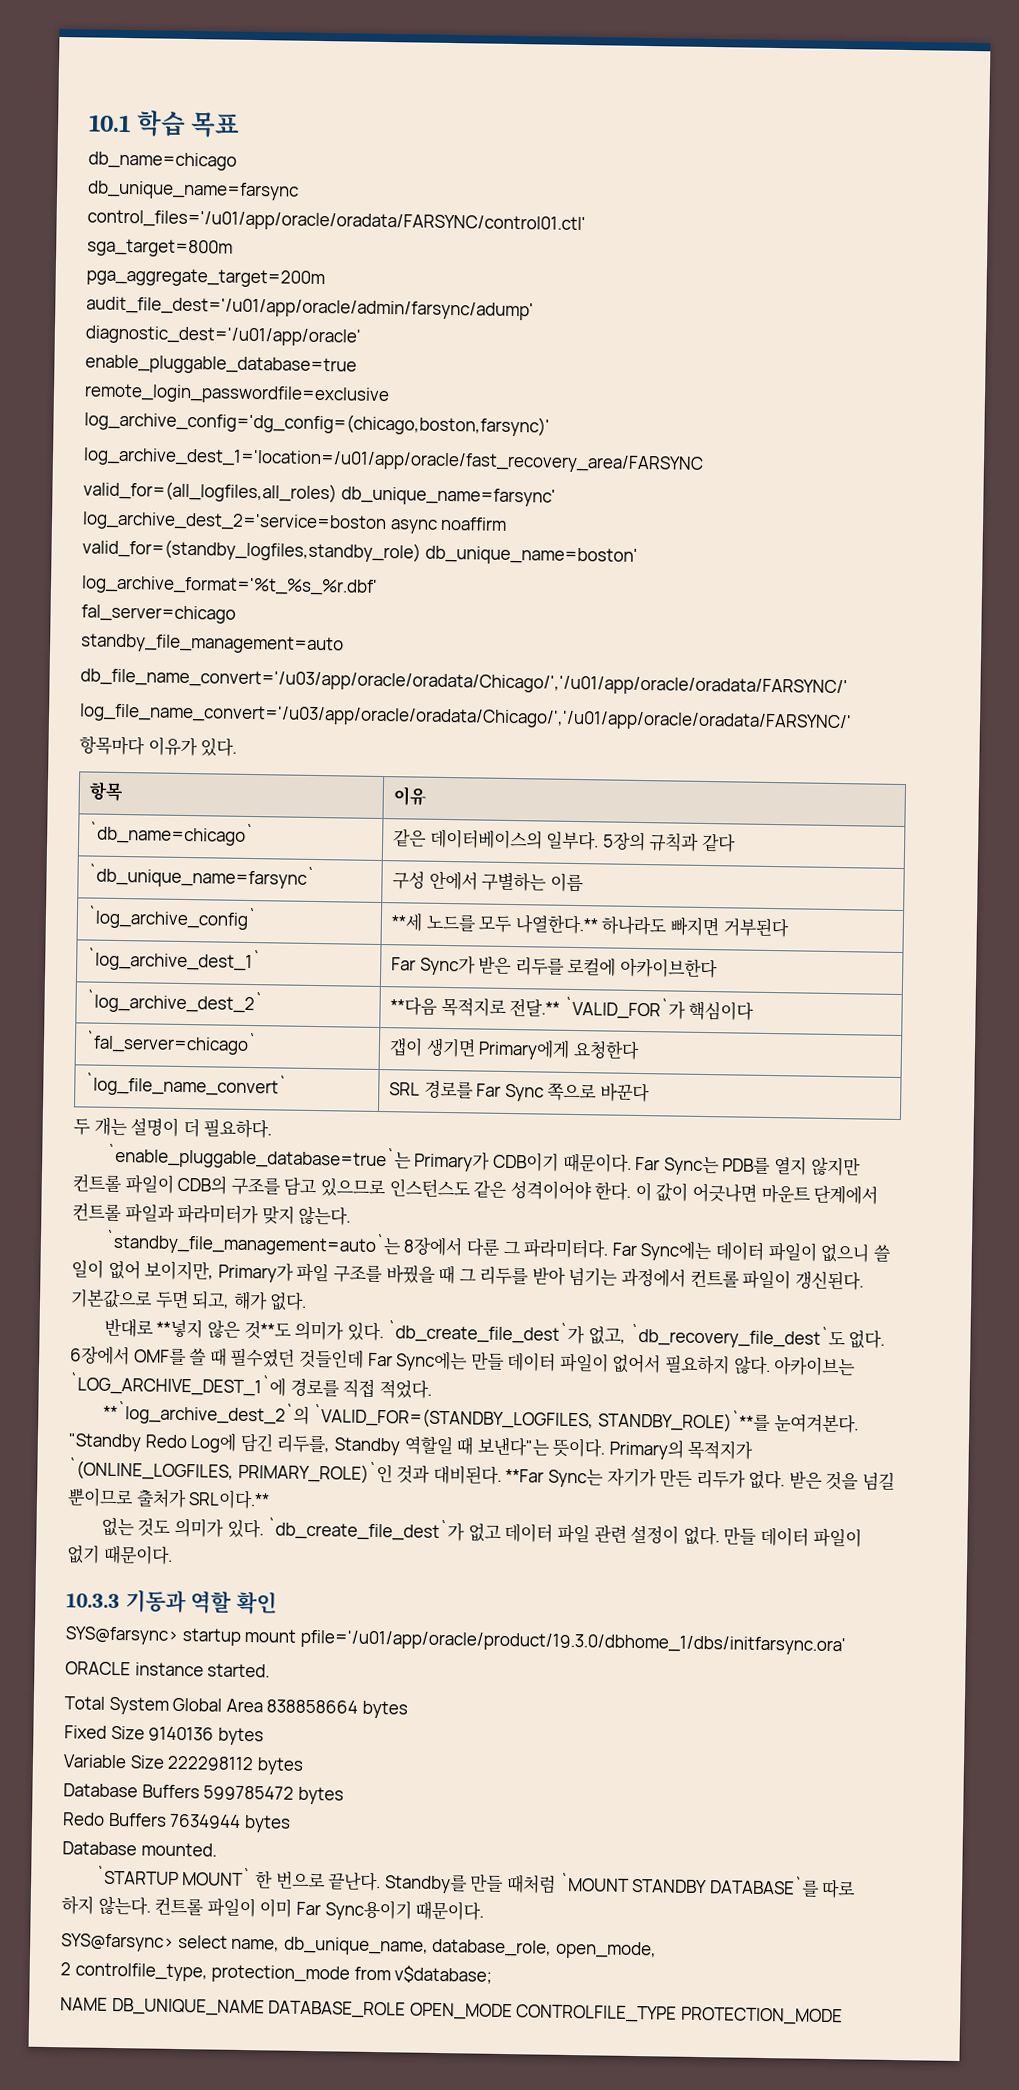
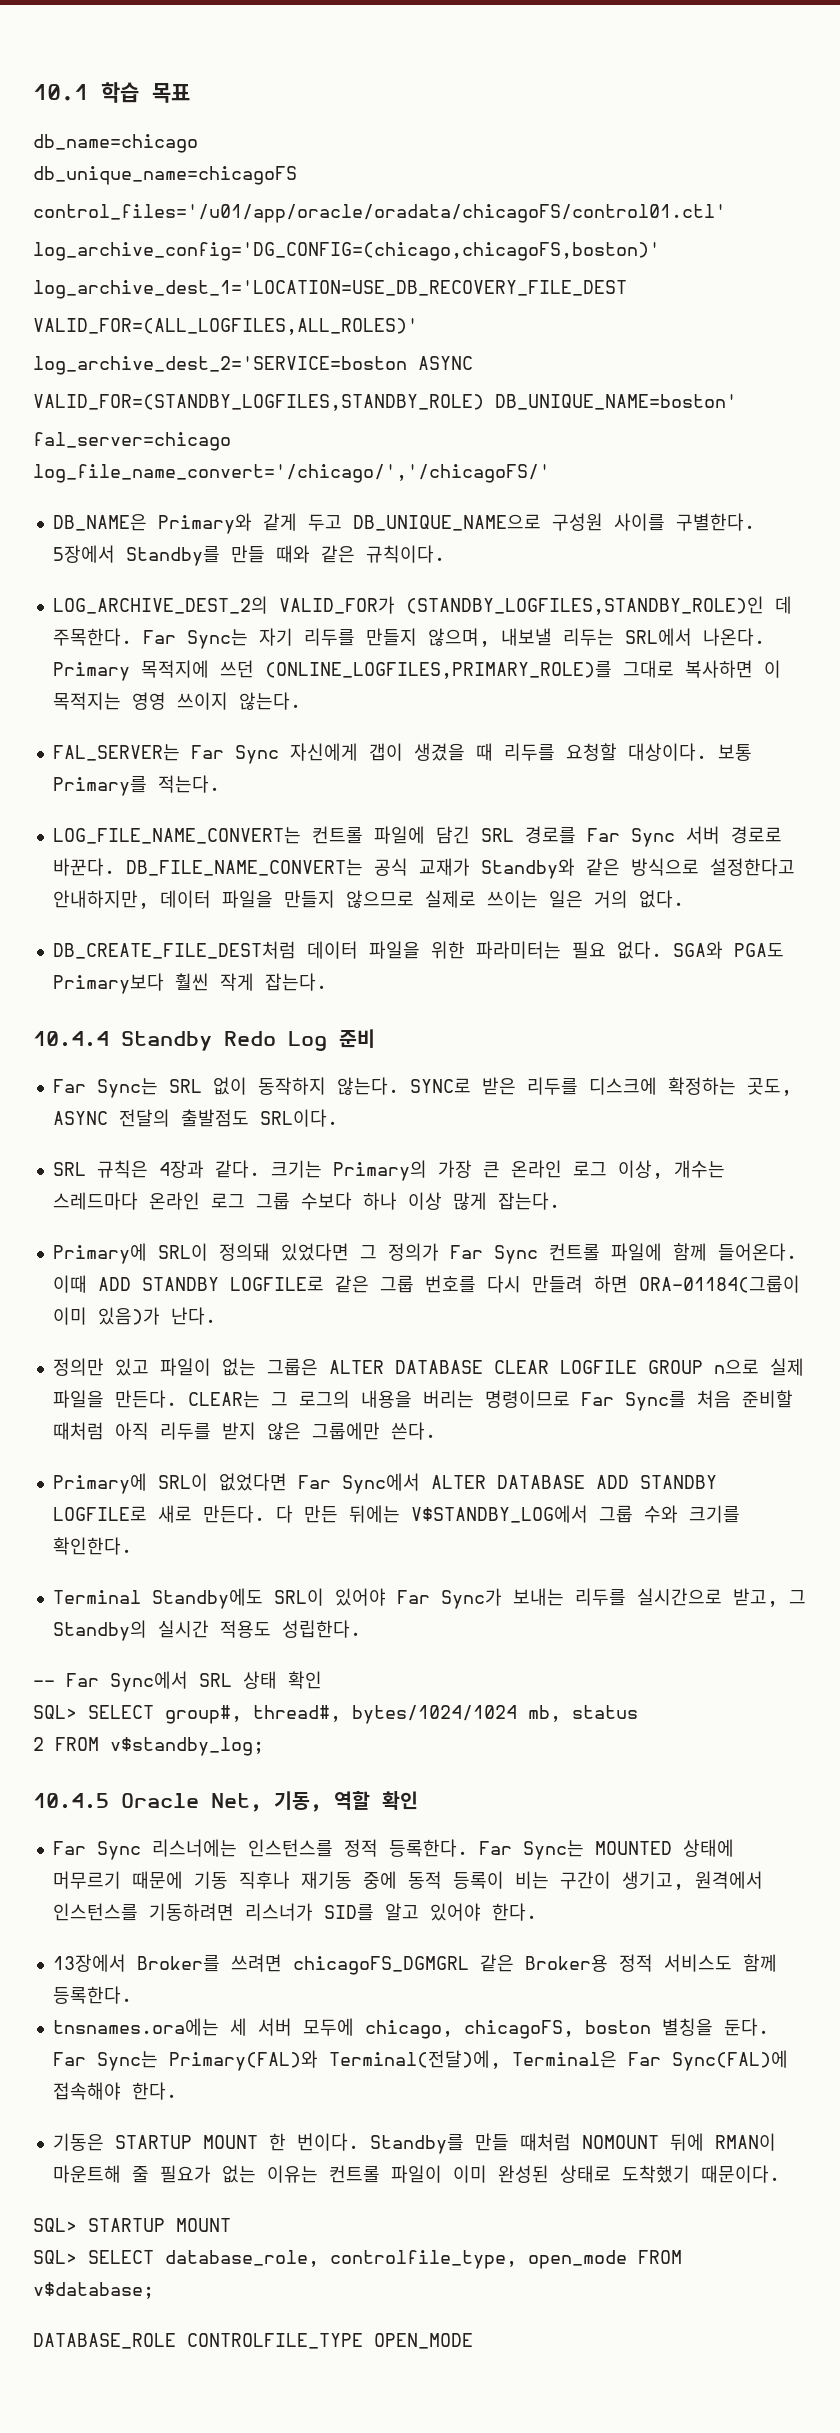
- db_unique_name=farsync
- control_files='/u01/app/oracle/oradata/FARSYNC/control01.ctl'
- sga_target=800m
- pga_aggregate_target=200m
- audit_file_dest='/u01/app/oracle/admin/farsync/adump'
- diagnostic_dest='/u01/app/oracle'
- enable_pluggable_database=true
- remote_login_passwordfile=exclusive
- log_archive_config='dg_config=(chicago,boston,farsync)'
- log_archive_dest_1='location=/u01/app/oracle/fast_recovery_area/FARSYNC
- valid_for=(all_logfiles,all_roles) db_unique_name=farsync'
- log_archive_dest_2='service=boston async noaffirm
- valid_for=(standby_logfiles,standby_role) db_unique_name=boston'
- log_archive_format='%t_%s_%r.dbf'
+ db_unique_name=chicagoFS
+ control_files='/u01/app/oracle/oradata/chicagoFS/control01.ctl'
+ log_archive_config='DG_CONFIG=(chicago,chicagoFS,boston)'
+ log_archive_dest_1='LOCATION=USE_DB_RECOVERY_FILE_DEST
+ VALID_FOR=(ALL_LOGFILES,ALL_ROLES)'
+ log_archive_dest_2='SERVICE=boston ASYNC
+ VALID_FOR=(STANDBY_LOGFILES,STANDBY_ROLE) DB_UNIQUE_NAME=boston'
  fal_server=chicago
- standby_file_management=auto
- db_file_name_convert='/u03/app/oracle/oradata/Chicago/','/u01/app/oracle/oradata/FARSYNC/'
- log_file_name_convert='/u03/app/oracle/oradata/Chicago/','/u01/app/oracle/oradata/FARSYNC/'
- 항목마다 이유가 있다.
- 항목 | 이유
- `db_name=chicago` | 같은 데이터베이스의 일부다. 5장의 규칙과 같다
- `db_unique_name=farsync` | 구성 안에서 구별하는 이름
- `log_archive_config` | **세 노드를 모두 나열한다.** 하나라도 빠지면 거부된다
- `log_archive_dest_1` | Far Sync가 받은 리두를 로컬에 아카이브한다
- `log_archive_dest_2` | **다음 목적지로 전달.** `VALID_FOR`가 핵심이다
- `fal_server=chicago` | 갭이 생기면 Primary에게 요청한다
- `log_file_name_convert` | SRL 경로를 Far Sync 쪽으로 바꾼다
- 두 개는 설명이 더 필요하다.
- `enable_pluggable_database=true`는 Primary가 CDB이기 때문이다. Far Sync는 PDB를 열지 않지만 컨트롤 파일이 CDB의 구조를 담고 있으므로 인스턴스도 같은 성격이어야 한다. 이 값이 어긋나면 마운트 단계에서 컨트롤 파일과 파라미터가 맞지 않는다.
- `standby_file_management=auto`는 8장에서 다룬 그 파라미터다. Far Sync에는 데이터 파일이 없으니 쓸 일이 없어 보이지만, Primary가 파일 구조를 바꿨을 때 그 리두를 받아 넘기는 과정에서 컨트롤 파일이 갱신된다. 기본값으로 두면 되고, 해가 없다.
- 반대로 **넣지 않은 것**도 의미가 있다. `db_create_file_dest`가 없고, `db_recovery_file_dest`도 없다. 6장에서 OMF를 쓸 때 필수였던 것들인데 Far Sync에는 만들 데이터 파일이 없어서 필요하지 않다. 아카이브는 `LOG_ARCHIVE_DEST_1`에 경로를 직접 적었다.
- **`log_archive_dest_2`의 `VALID_FOR=(STANDBY_LOGFILES, STANDBY_ROLE)`**를 눈여겨본다. "Standby Redo Log에 담긴 리두를, Standby 역할일 때 보낸다"는 뜻이다. Primary의 목적지가 `(ONLINE_LOGFILES, PRIMARY_ROLE)`인 것과 대비된다. **Far Sync는 자기가 만든 리두가 없다. 받은 것을 넘길 뿐이므로 출처가 SRL이다.**
- 없는 것도 의미가 있다. `db_create_file_dest`가 없고 데이터 파일 관련 설정이 없다. 만들 데이터 파일이 없기 때문이다.
- 10.3.3 기동과 역할 확인
- SYS@farsync> startup mount pfile='/u01/app/oracle/product/19.3.0/dbhome_1/dbs/initfarsync.ora'
- ORACLE instance started.
- Total System Global Area 838858664 bytes
- Fixed Size 9140136 bytes
- Variable Size 222298112 bytes
- Database Buffers 599785472 bytes
- Redo Buffers 7634944 bytes
- Database mounted.
- `STARTUP MOUNT` 한 번으로 끝난다. Standby를 만들 때처럼 `MOUNT STANDBY DATABASE`를 따로 하지 않는다. 컨트롤 파일이 이미 Far Sync용이기 때문이다.
- SYS@farsync> select name, db_unique_name, database_role, open_mode,
- 2 controlfile_type, protection_mode from v$database;
- NAME DB_UNIQUE_NAME DATABASE_ROLE OPEN_MODE CONTROLFILE_TYPE PROTECTION_MODE
+ log_file_name_convert='/chicago/','/chicagoFS/'
+ DB_NAME은 Primary와 같게 두고 DB_UNIQUE_NAME으로 구성원 사이를 구별한다. 5장에서 Standby를 만들 때와 같은 규칙이다.
+ LOG_ARCHIVE_DEST_2의 VALID_FOR가 (STANDBY_LOGFILES,STANDBY_ROLE)인 데 주목한다. Far Sync는 자기 리두를 만들지 않으며, 내보낼 리두는 SRL에서 나온다. Primary 목적지에 쓰던 (ONLINE_LOGFILES,PRIMARY_ROLE)를 그대로 복사하면 이 목적지는 영영 쓰이지 않는다.
+ FAL_SERVER는 Far Sync 자신에게 갭이 생겼을 때 리두를 요청할 대상이다. 보통 Primary를 적는다.
+ LOG_FILE_NAME_CONVERT는 컨트롤 파일에 담긴 SRL 경로를 Far Sync 서버 경로로 바꾼다. DB_FILE_NAME_CONVERT는 공식 교재가 Standby와 같은 방식으로 설정한다고 안내하지만, 데이터 파일을 만들지 않으므로 실제로 쓰이는 일은 거의 없다.
+ DB_CREATE_FILE_DEST처럼 데이터 파일을 위한 파라미터는 필요 없다. SGA와 PGA도 Primary보다 훨씬 작게 잡는다.
+ 10.4.4 Standby Redo Log 준비
+ Far Sync는 SRL 없이 동작하지 않는다. SYNC로 받은 리두를 디스크에 확정하는 곳도, ASYNC 전달의 출발점도 SRL이다.
+ SRL 규칙은 4장과 같다. 크기는 Primary의 가장 큰 온라인 로그 이상, 개수는 스레드마다 온라인 로그 그룹 수보다 하나 이상 많게 잡는다.
+ Primary에 SRL이 정의돼 있었다면 그 정의가 Far Sync 컨트롤 파일에 함께 들어온다. 이때 ADD STANDBY LOGFILE로 같은 그룹 번호를 다시 만들려 하면 ORA-01184(그룹이 이미 있음)가 난다.
+ 정의만 있고 파일이 없는 그룹은 ALTER DATABASE CLEAR LOGFILE GROUP n으로 실제 파일을 만든다. CLEAR는 그 로그의 내용을 버리는 명령이므로 Far Sync를 처음 준비할 때처럼 아직 리두를 받지 않은 그룹에만 쓴다.
+ Primary에 SRL이 없었다면 Far Sync에서 ALTER DATABASE ADD STANDBY LOGFILE로 새로 만든다. 다 만든 뒤에는 V$STANDBY_LOG에서 그룹 수와 크기를 확인한다.
+ Terminal Standby에도 SRL이 있어야 Far Sync가 보내는 리두를 실시간으로 받고, 그 Standby의 실시간 적용도 성립한다.
+ -- Far Sync에서 SRL 상태 확인
+ SQL> SELECT group#, thread#, bytes/1024/1024 mb, status
+ 2 FROM v$standby_log;
+ 10.4.5 Oracle Net, 기동, 역할 확인
+ Far Sync 리스너에는 인스턴스를 정적 등록한다. Far Sync는 MOUNTED 상태에 머무르기 때문에 기동 직후나 재기동 중에 동적 등록이 비는 구간이 생기고, 원격에서 인스턴스를 기동하려면 리스너가 SID를 알고 있어야 한다.
+ 13장에서 Broker를 쓰려면 chicagoFS_DGMGRL 같은 Broker용 정적 서비스도 함께 등록한다.
+ tnsnames.ora에는 세 서버 모두에 chicago, chicagoFS, boston 별칭을 둔다. Far Sync는 Primary(FAL)와 Terminal(전달)에, Terminal은 Far Sync(FAL)에 접속해야 한다.
+ 기동은 STARTUP MOUNT 한 번이다. Standby를 만들 때처럼 NOMOUNT 뒤에 RMAN이 마운트해 줄 필요가 없는 이유는 컨트롤 파일이 이미 완성된 상태로 도착했기 때문이다.
+ SQL> STARTUP MOUNT
+ SQL> SELECT database_role, controlfile_type, open_mode FROM v$database;
+ DATABASE_ROLE CONTROLFILE_TYPE OPEN_MODE

